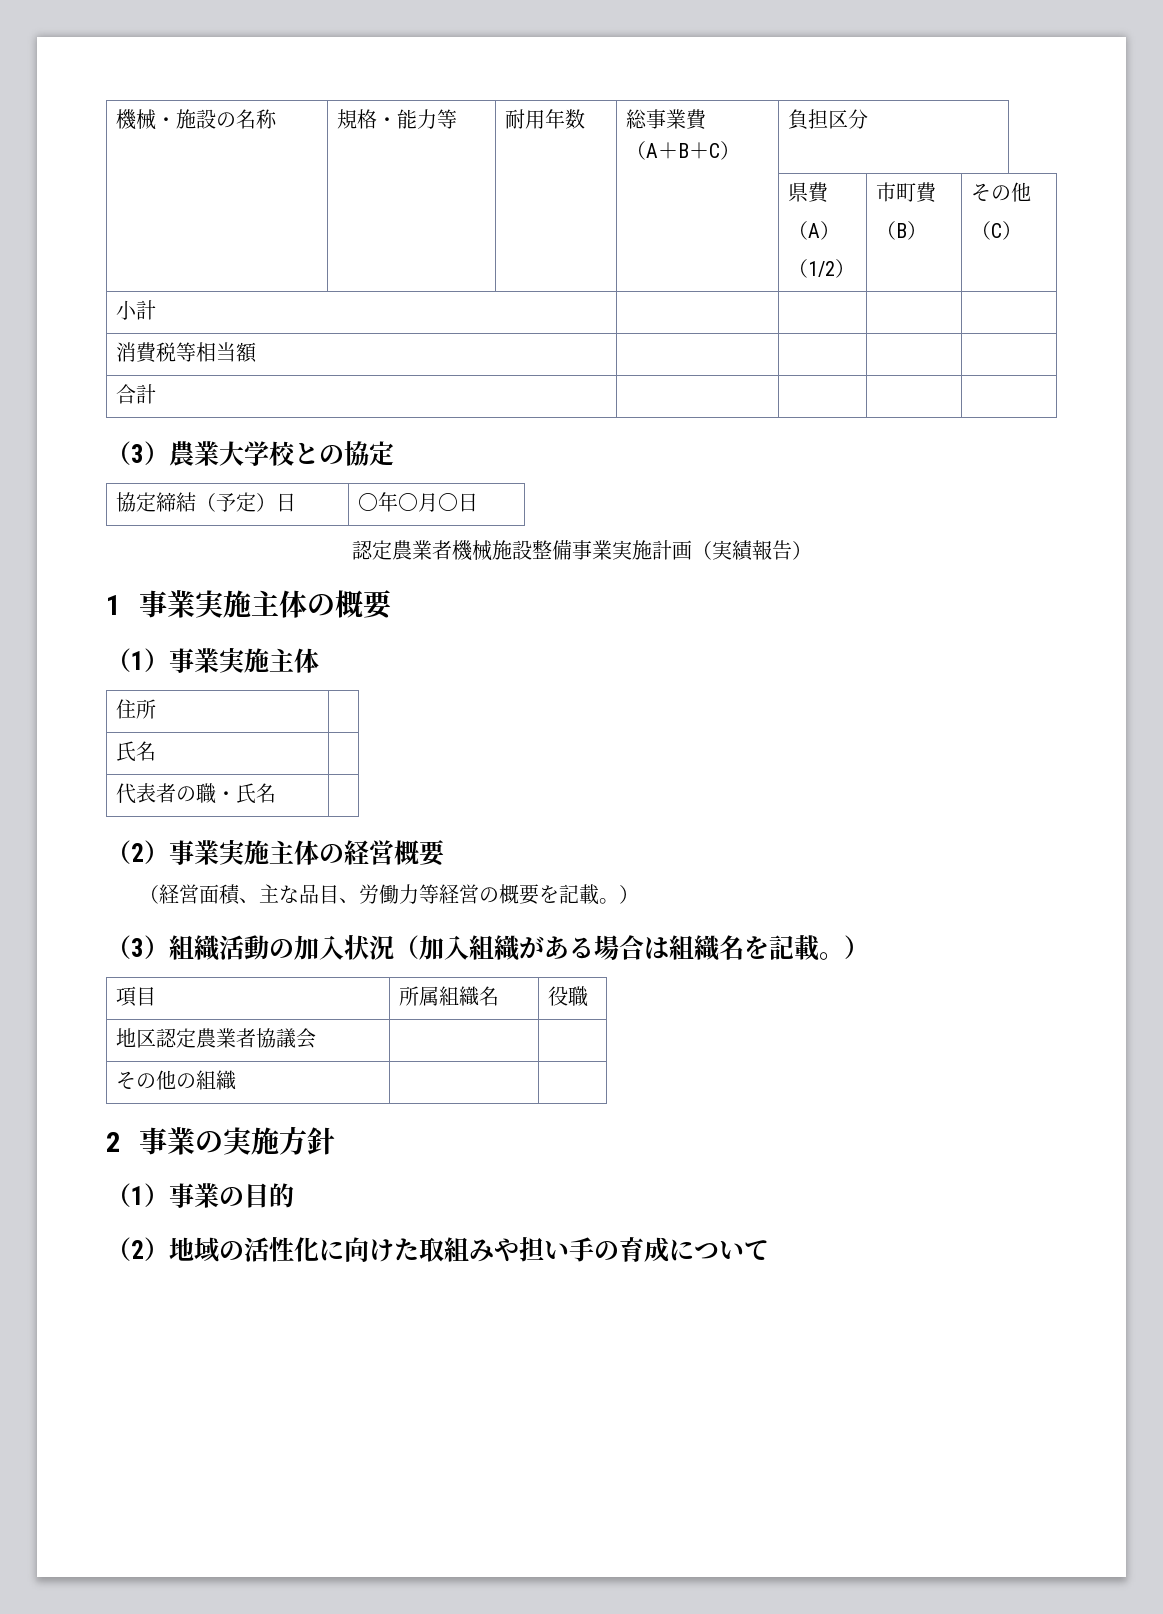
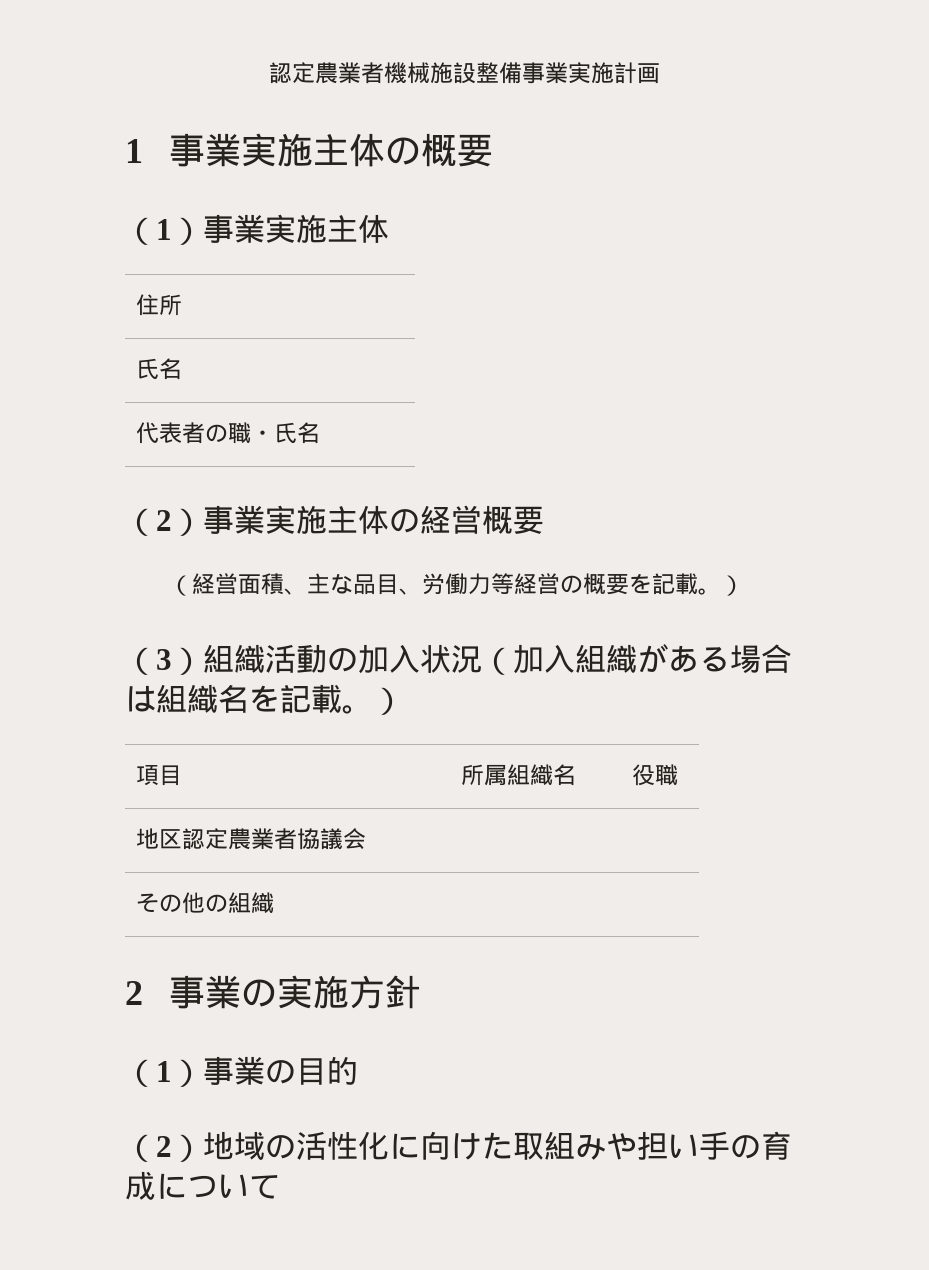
- 機械・施設の名称 | 規格・能力等 | 耐用年数 | 総事業費
- （A＋B＋C） | 負担区分
- | | | | 県費
- （A）
- （1/2） | 市町費
- （B） | その他
- （C）
- 小計 | | | |
- 消費税等相当額 | | | |
- 合計 | | | |
- （3）農業大学校との協定
- 協定締結（予定）日 | 〇年〇月〇日
- 認定農業者機械施設整備事業実施計画（実績報告）
+ 認定農業者機械施設整備事業実施計画

